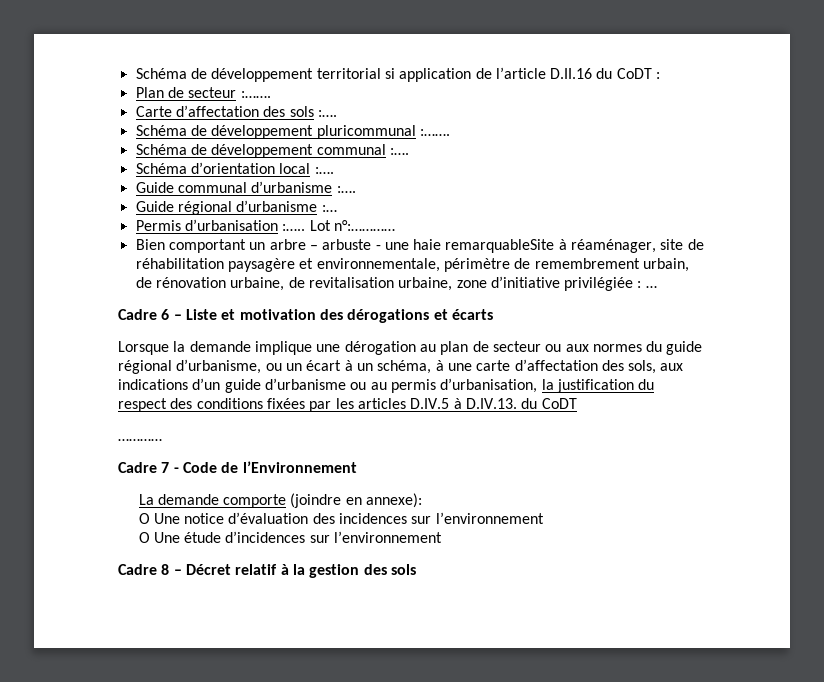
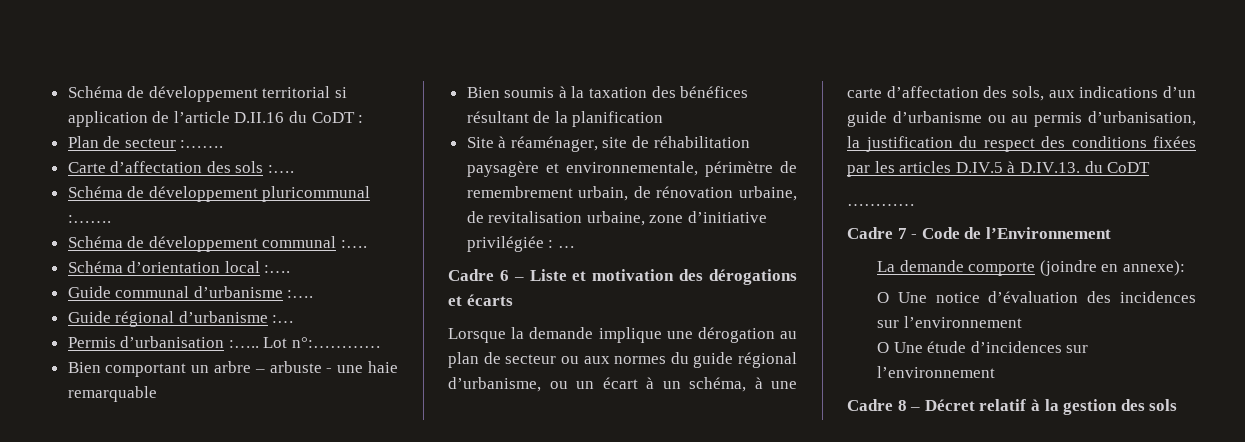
- Bien comportant un arbre – arbuste - une haie remarquableSite à réaménager, site de réhabilitation paysagère et environnementale, périmètre de remembrement urbain, de rénovation urbaine, de revitalisation urbaine, zone d’initiative privilégiée : …
+ Bien comportant un arbre – arbuste - une haie remarquable
+ Bien soumis à la taxation des bénéfices résultant de la planification
+ Site à réaménager, site de réhabilitation paysagère et environnementale, périmètre de remembrement urbain, de rénovation urbaine, de revitalisation urbaine, zone d’initiative privilégiée : …

